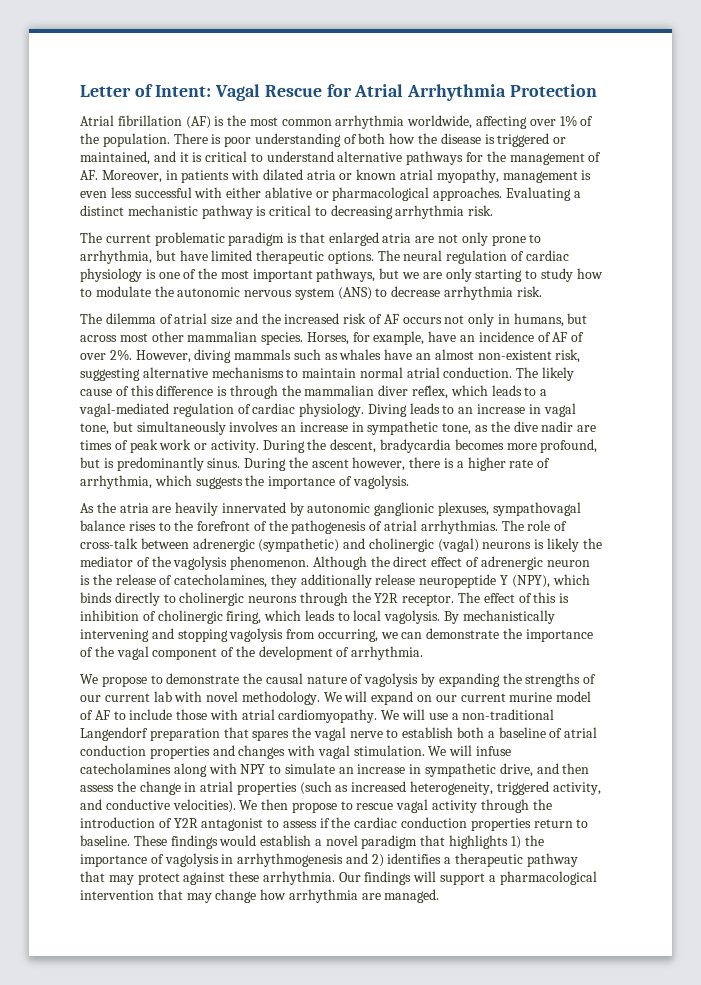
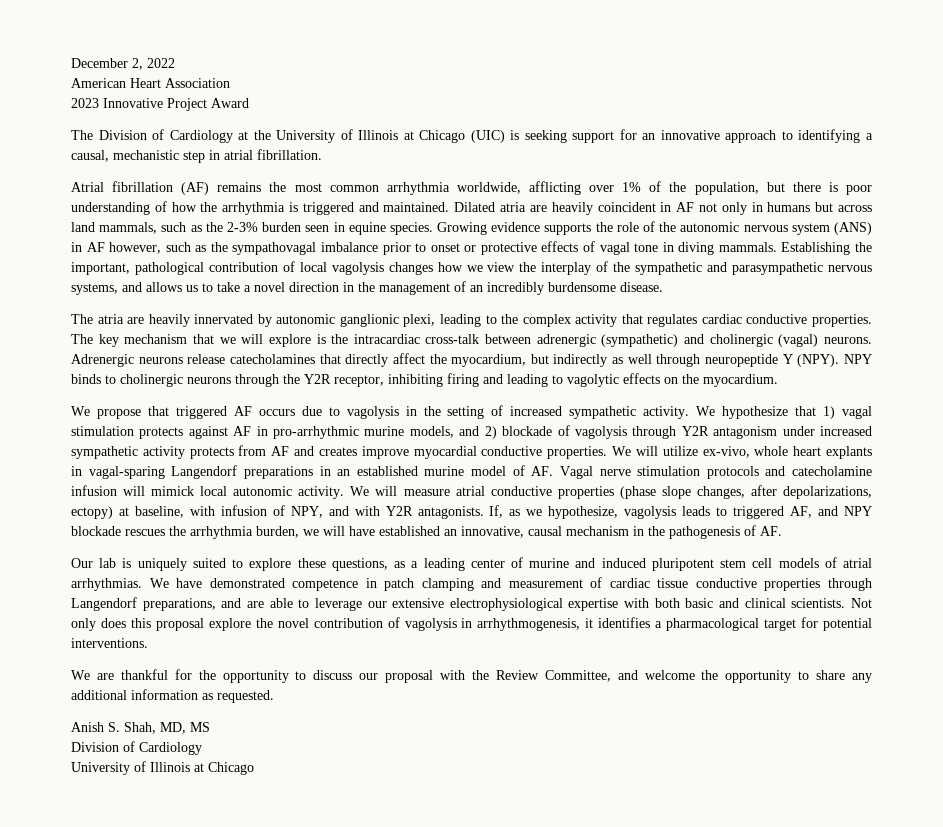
- Letter of Intent: Vagal Rescue for Atrial Arrhythmia Protection
+ December 2, 2022
+ American Heart Association
+ 2023 Innovative Project Award
+ The Division of Cardiology at the University of Illinois at Chicago (UIC) is seeking support for an innovative approach to identifying a causal, mechanistic step in atrial fibrillation.
- Atrial fibrillation (AF) is the most common arrhythmia worldwide, affecting over 1% of the population. There is poor understanding of both how the disease is triggered or maintained, and it is critical to understand alternative pathways for the management of AF. Moreover, in patients with dilated atria or known atrial myopathy, management is even less successful with either ablative or pharmacological approaches. Evaluating a distinct mechanistic pathway is critical to decreasing arrhythmia risk.
- The current problematic paradigm is that enlarged atria are not only prone to arrhythmia, but have limited therapeutic options. The neural regulation of cardiac physiology is one of the most important pathways, but we are only starting to study how to modulate the autonomic nervous system (ANS) to decrease arrhythmia risk.
- The dilemma of atrial size and the increased risk of AF occurs not only in humans, but across most other mammalian species. Horses, for example, have an incidence of AF of over 2%. However, diving mammals such as whales have an almost non-existent risk, suggesting alternative mechanisms to maintain normal atrial conduction. The likely cause of this difference is through the mammalian diver reflex, which leads to a vagal-mediated regulation of cardiac physiology. Diving leads to an increase in vagal tone, but simultaneously involves an increase in sympathetic tone, as the dive nadir are times of peak work or activity. During the descent, bradycardia becomes more profound, but is predominantly sinus. During the ascent however, there is a higher rate of arrhythmia, which suggests the importance of vagolysis.
- As the atria are heavily innervated by autonomic ganglionic plexuses, sympathovagal balance rises to the forefront of the pathogenesis of atrial arrhythmias. The role of cross-talk between adrenergic (sympathetic) and cholinergic (vagal) neurons is likely the mediator of the vagolysis phenomenon. Although the direct effect of adrenergic neuron is the release of catecholamines, they additionally release neuropeptide Y (NPY), which binds directly to cholinergic neurons through the Y2R receptor. The effect of this is inhibition of cholinergic firing, which leads to local vagolysis. By mechanistically intervening and stopping vagolysis from occurring, we can demonstrate the importance of the vagal component of the development of arrhythmia.
- We propose to demonstrate the causal nature of vagolysis by expanding the strengths of our current lab with novel methodology. We will expand on our current murine model of AF to include those with atrial cardiomyopathy. We will use a non-traditional Langendorf preparation that spares the vagal nerve to establish both a baseline of atrial conduction properties and changes with vagal stimulation. We will infuse catecholamines along with NPY to simulate an increase in sympathetic drive, and then assess the change in atrial properties (such as increased heterogeneity, triggered activity, and conductive velocities). We then propose to rescue vagal activity through the introduction of Y2R antagonist to assess if the cardiac conduction properties return to baseline. These findings would establish a novel paradigm that highlights 1) the importance of vagolysis in arrhythmogenesis and 2) identifies a therapeutic pathway that may protect against these arrhythmia. Our findings will support a pharmacological intervention that may change how arrhythmia are managed.
+ Atrial fibrillation (AF) remains the most common arrhythmia worldwide, afflicting over 1% of the population, but there is poor understanding of how the arrhythmia is triggered and maintained. Dilated atria are heavily coincident in AF not only in humans but across land mammals, such as the 2-3% burden seen in equine species. Growing evidence supports the role of the autonomic nervous system (ANS) in AF however, such as the sympathovagal imbalance prior to onset or protective effects of vagal tone in diving mammals. Establishing the important, pathological contribution of local vagolysis changes how we view the interplay of the sympathetic and parasympathetic nervous systems, and allows us to take a novel direction in the management of an incredibly burdensome disease.
+ The atria are heavily innervated by autonomic ganglionic plexi, leading to the complex activity that regulates cardiac conductive properties. The key mechanism that we will explore is the intracardiac cross-talk between adrenergic (sympathetic) and cholinergic (vagal) neurons. Adrenergic neurons release catecholamines that directly affect the myocardium, but indirectly as well through neuropeptide Y (NPY). NPY binds to cholinergic neurons through the Y2R receptor, inhibiting firing and leading to vagolytic effects on the myocardium.
+ We propose that triggered AF occurs due to vagolysis in the setting of increased sympathetic activity. We hypothesize that 1) vagal stimulation protects against AF in pro-arrhythmic murine models, and 2) blockade of vagolysis through Y2R antagonism under increased sympathetic activity protects from AF and creates improve myocardial conductive properties. We will utilize ex-vivo, whole heart explants in vagal-sparing Langendorf preparations in an established murine model of AF. Vagal nerve stimulation protocols and catecholamine infusion will mimick local autonomic activity. We will measure atrial conductive properties (phase slope changes, after depolarizations, ectopy) at baseline, with infusion of NPY, and with Y2R antagonists. If, as we hypothesize, vagolysis leads to triggered AF, and NPY blockade rescues the arrhythmia burden, we will have established an innovative, causal mechanism in the pathogenesis of AF.
+ Our lab is uniquely suited to explore these questions, as a leading center of murine and induced pluripotent stem cell models of atrial arrhythmias. We have demonstrated competence in patch clamping and measurement of cardiac tissue conductive properties through Langendorf preparations, and are able to leverage our extensive electrophysiological expertise with both basic and clinical scientists. Not only does this proposal explore the novel contribution of vagolysis in arrhythmogenesis, it identifies a pharmacological target for potential interventions.
+ We are thankful for the opportunity to discuss our proposal with the Review Committee, and welcome the opportunity to share any additional information as requested.
+ Anish S. Shah, MD, MS
+ Division of Cardiology
+ University of Illinois at Chicago

